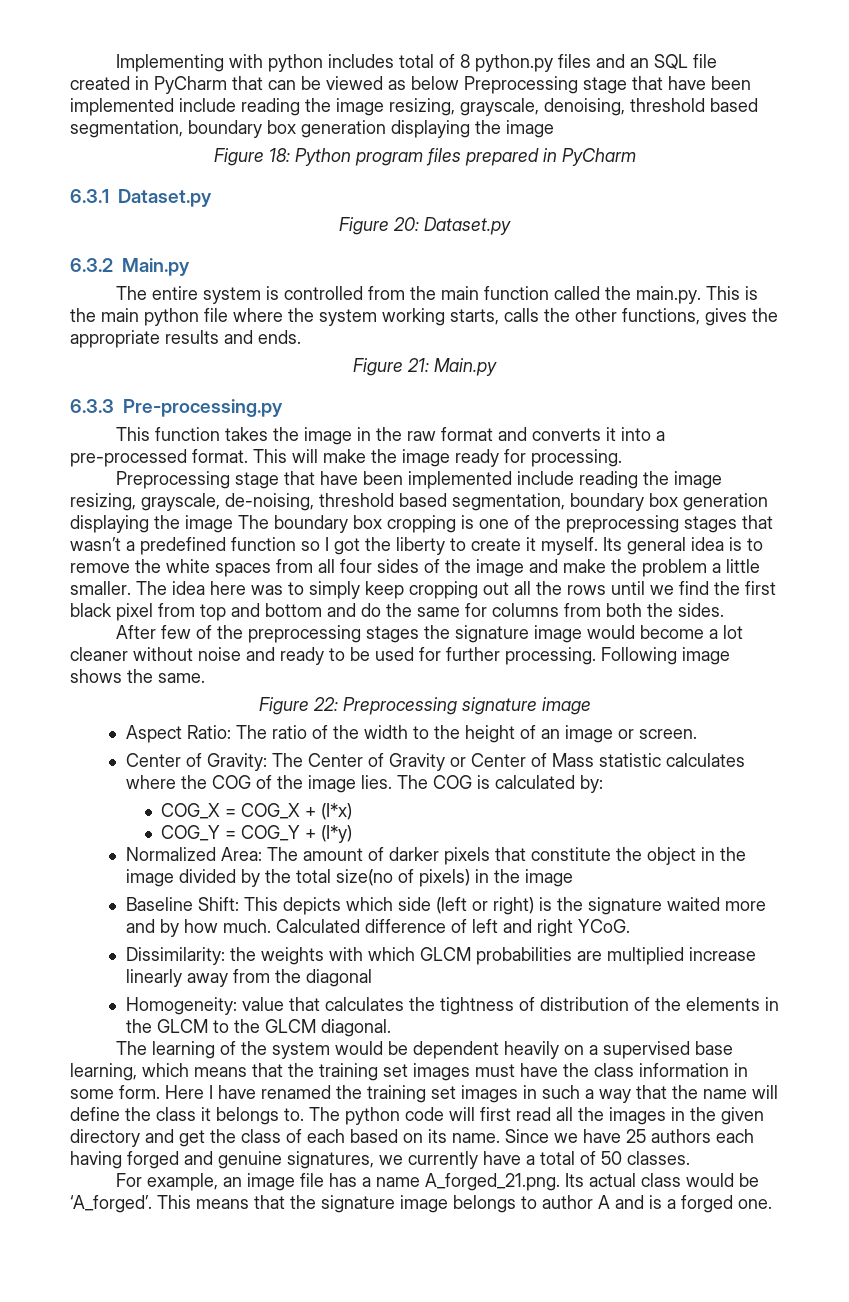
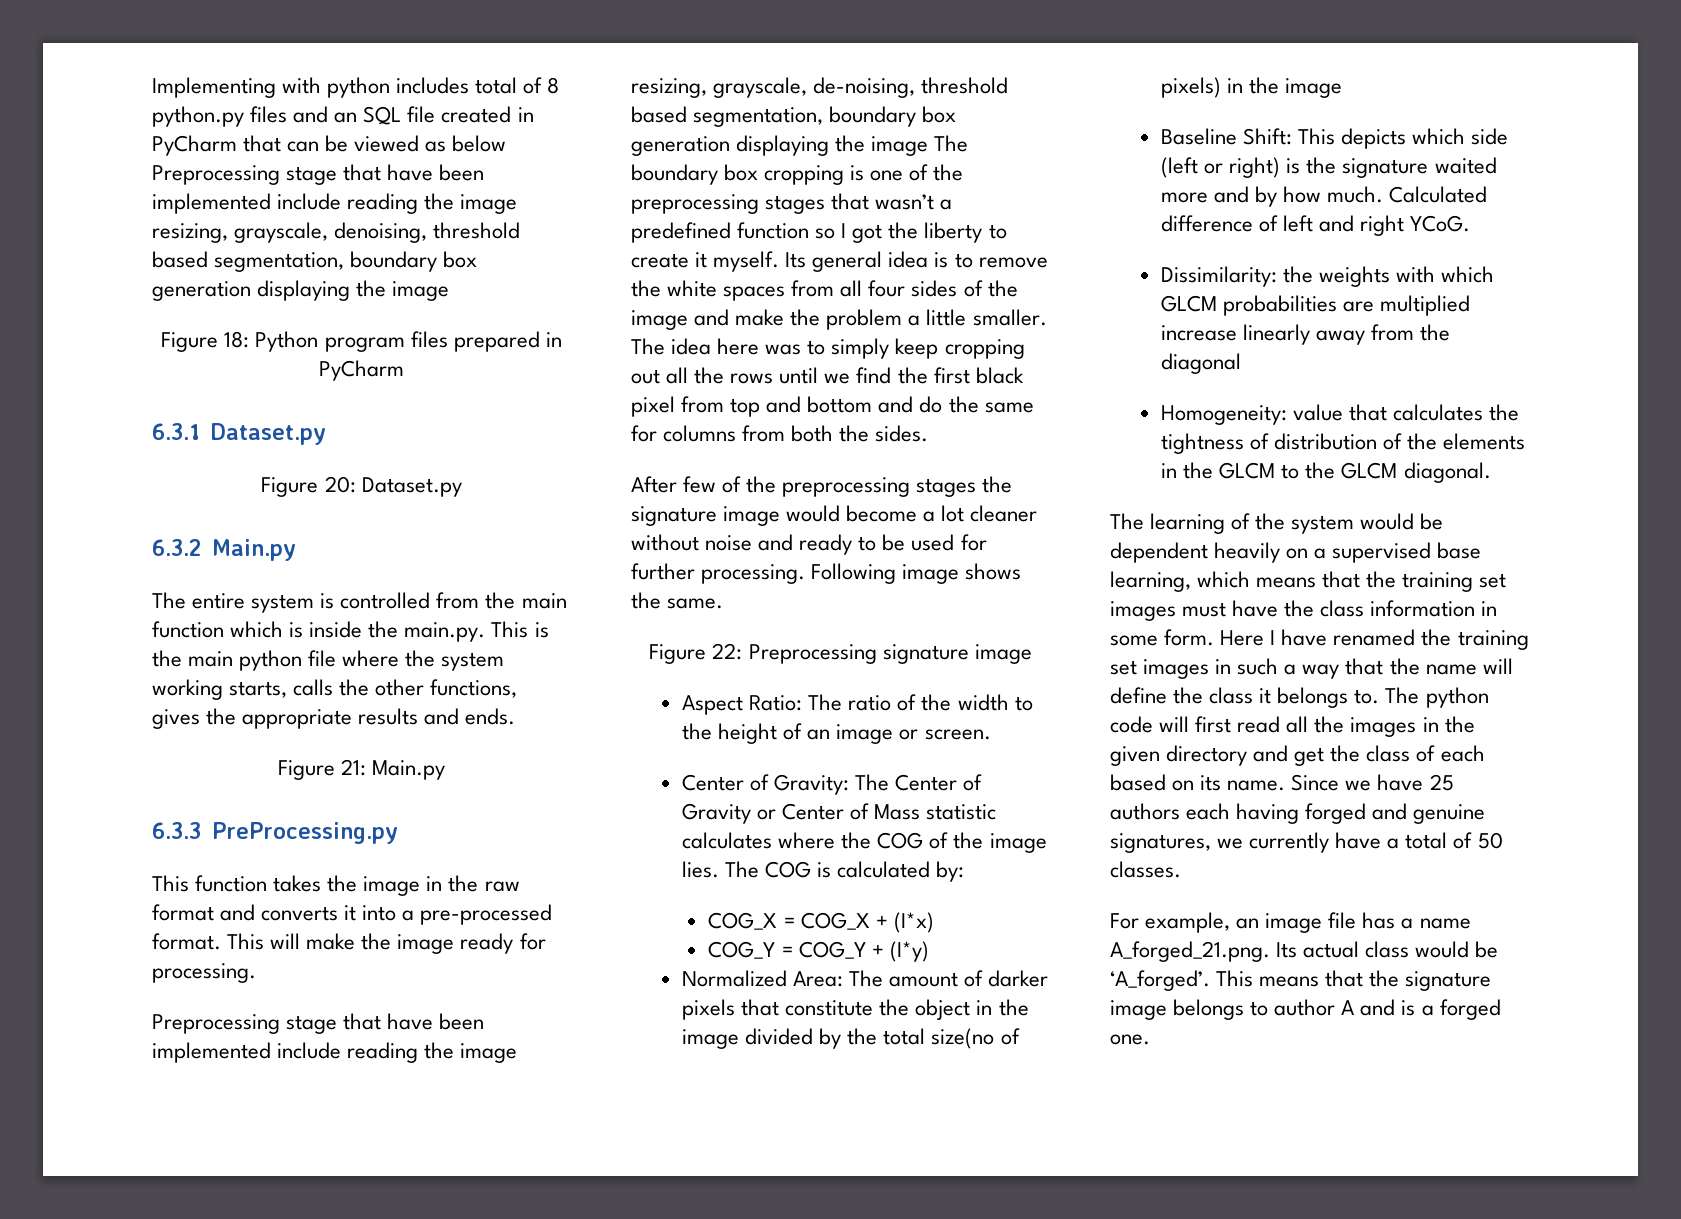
- The entire system is controlled from the main function called the main.py. This is the main python file where the system working starts, calls the other functions, gives the appropriate results and ends.
+ The entire system is controlled from the main function which is inside the main.py. This is the main python file where the system working starts, calls the other functions, gives the appropriate results and ends.
- 6.3.3 Pre-processing.py
+ 6.3.3 PreProcessing.py

